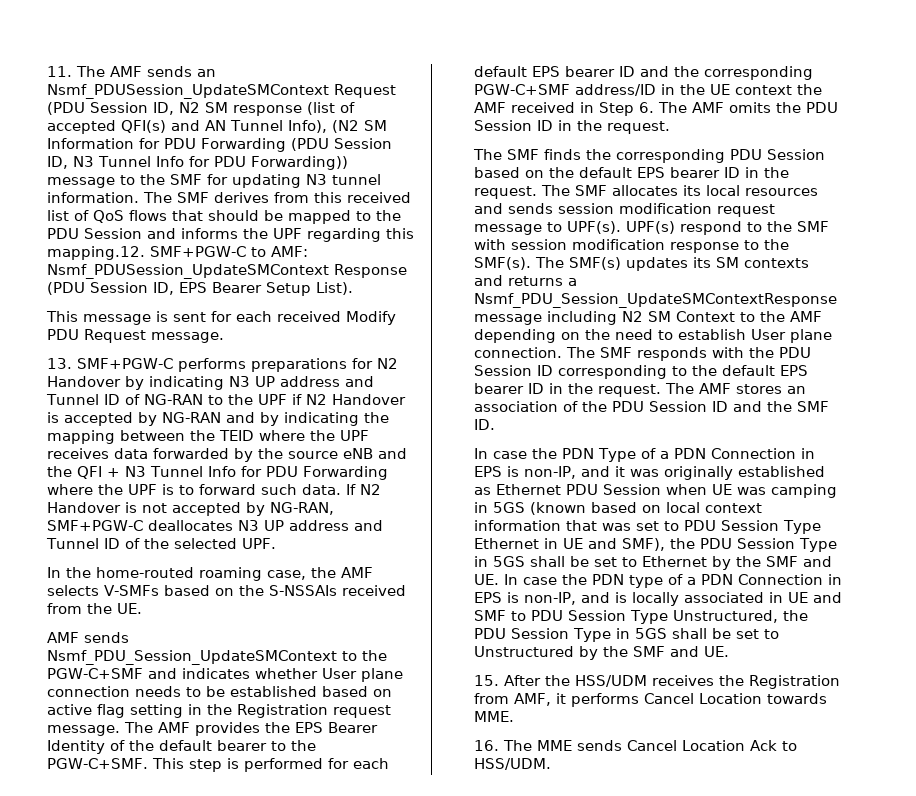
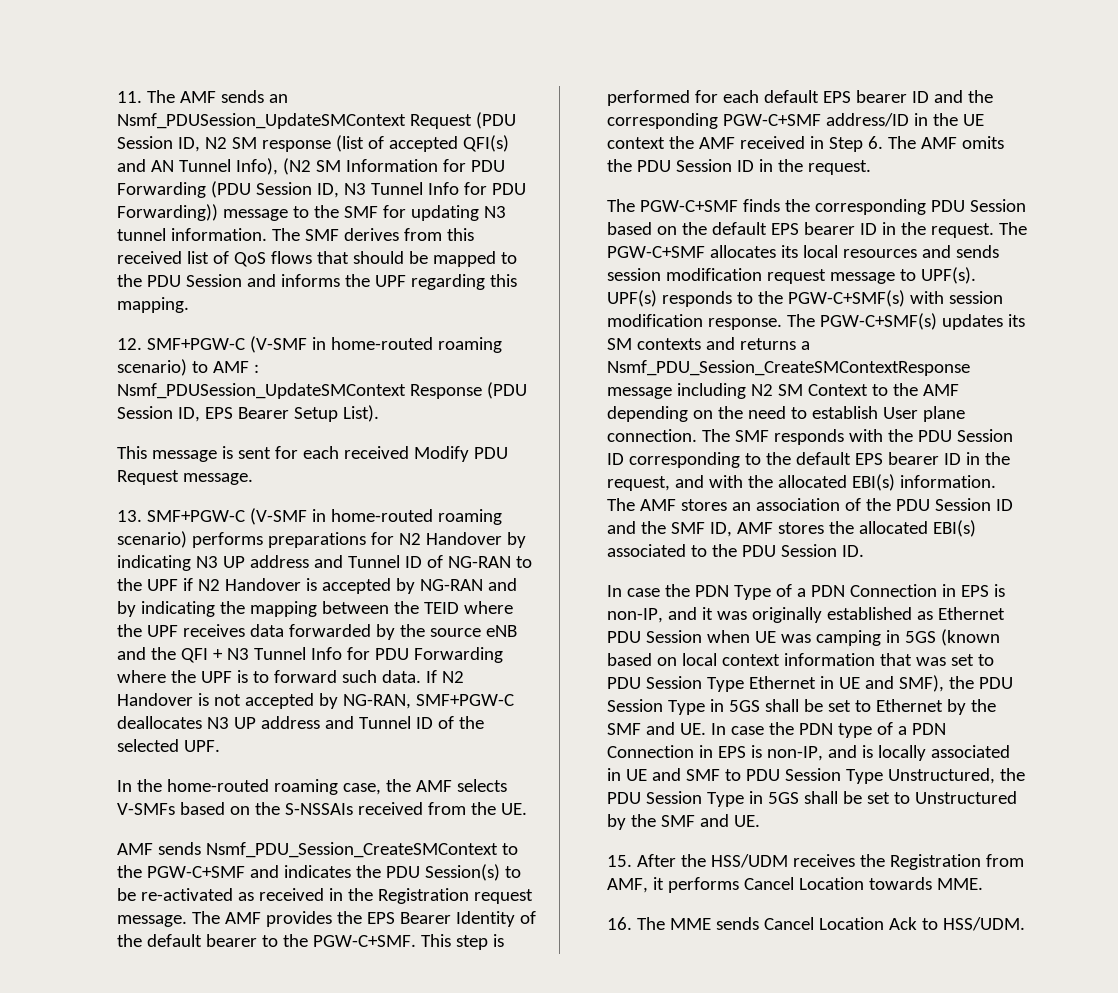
- The SMF derives from this received list of QoS flows that should be mapped to the PDU Session and informs the UPF regarding this mapping.12. SMF+PGW-C to AMF: Nsmf_PDUSession_UpdateSMContext Response (PDU Session ID, EPS Bearer Setup List).
+ The SMF derives from this received list of QoS flows that should be mapped to the PDU Session and informs the UPF regarding this mapping.
+ 12. SMF+PGW-C (V-SMF in home-routed roaming scenario) to AMF : Nsmf_PDUSession_UpdateSMContext Response (PDU Session ID, EPS Bearer Setup List).
- 13. SMF+PGW-C performs preparations for N2 Handover by indicating N3 UP address and Tunnel ID of NG-RAN to the UPF if N2 Handover is accepted by NG-RAN and by indicating the mapping between the TEID where the UPF receives data forwarded by the source eNB and the QFI + N3 Tunnel Info for PDU Forwarding where the UPF is to forward such data.
+ 13. SMF+PGW-C (V-SMF in home-routed roaming scenario) performs preparations for N2 Handover by indicating N3 UP address and Tunnel ID of NG-RAN to the UPF if N2 Handover is accepted by NG-RAN and by indicating the mapping between the TEID where the UPF receives data forwarded by the source eNB and the QFI + N3 Tunnel Info for PDU Forwarding where the UPF is to forward such data.
- AMF sends Nsmf_PDU_Session_UpdateSMContext to the PGW-C+SMF and indicates whether User plane connection needs to be established based on active flag setting in the Registration request message.
+ AMF sends Nsmf_PDU_Session_CreateSMContext to the PGW-C+SMF and indicates the PDU Session(s) to be re-activated as received in the Registration request message.
- The SMF finds the corresponding PDU Session based on the default EPS bearer ID in the request.
+ The PGW-C+SMF finds the corresponding PDU Session based on the default EPS bearer ID in the request.
- The SMF allocates its local resources and sends session modification request message to UPF(s).
+ The PGW-C+SMF allocates its local resources and sends session modification request message to UPF(s).
- UPF(s) respond to the SMF with session modification response to the SMF(s). The SMF(s) updates its SM contexts and returns a Nsmf_PDU_Session_UpdateSMContextResponse message including N2 SM Context to the AMF depending on the need to establish User plane connection.
+ UPF(s) responds to the PGW-C+SMF(s) with session modification response. The PGW-C+SMF(s) updates its SM contexts and returns a Nsmf_PDU_Session_CreateSMContextResponse message including N2 SM Context to the AMF depending on the need to establish User plane connection.
- The SMF responds with the PDU Session ID corresponding to the default EPS bearer ID in the request.
+ The SMF responds with the PDU Session ID corresponding to the default EPS bearer ID in the request, and with the allocated EBI(s) information.
- The AMF stores an association of the PDU Session ID and the SMF ID.
+ The AMF stores an association of the PDU Session ID and the SMF ID, AMF stores the allocated EBI(s) associated to the PDU Session ID.

